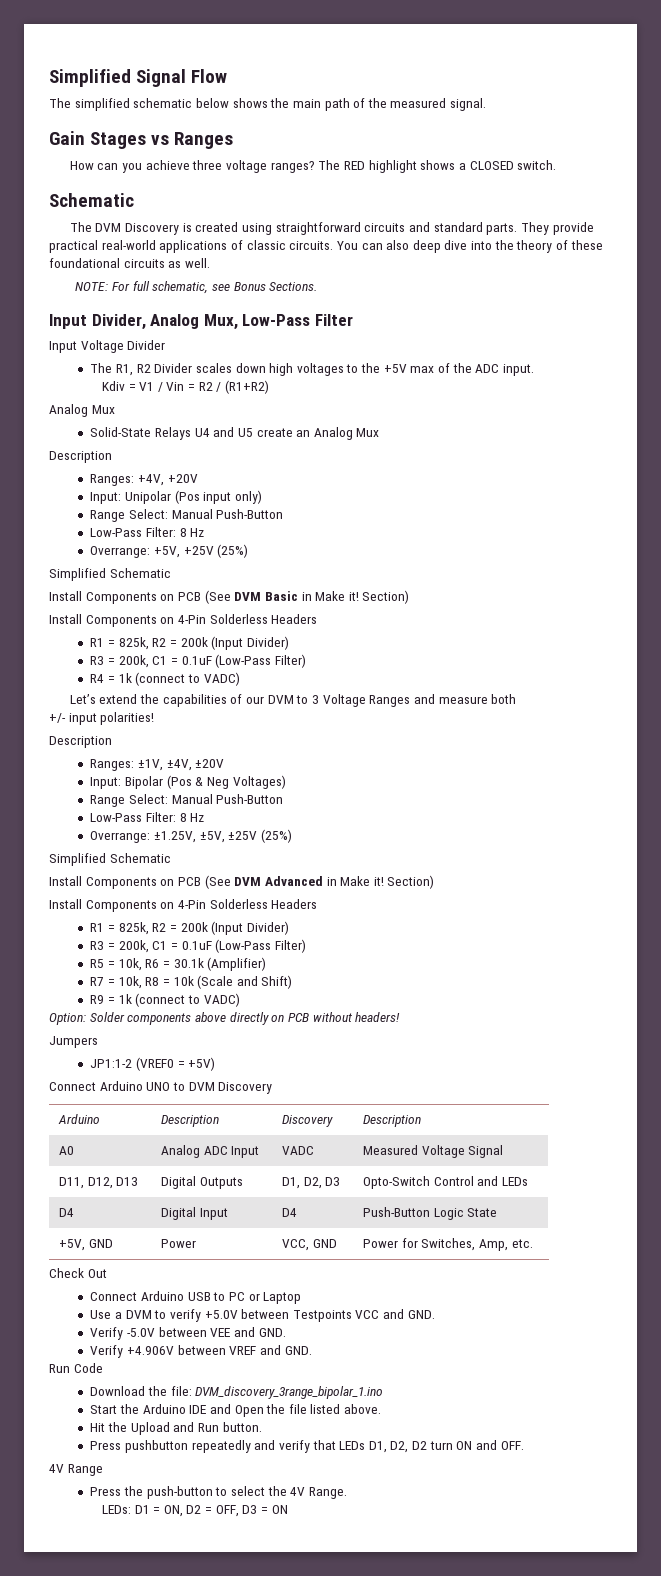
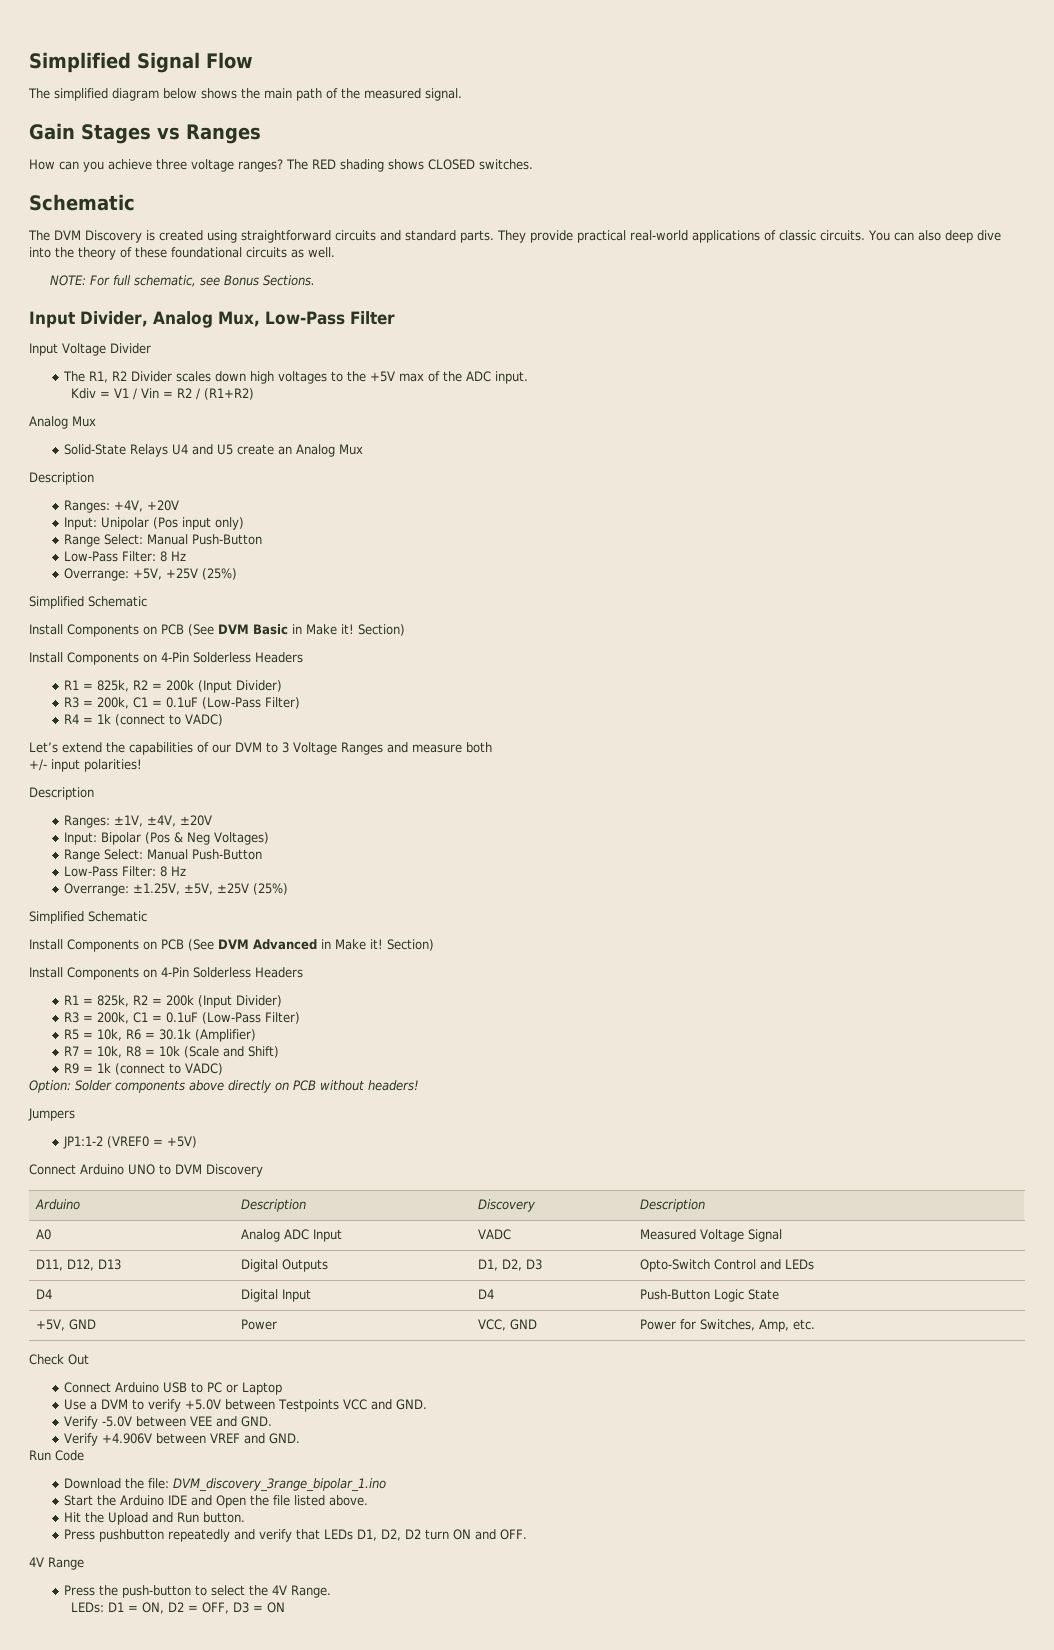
- The simplified schematic below shows the main path of the measured signal.
+ The simplified diagram below shows the main path of the measured signal.
- The RED highlight shows a CLOSED switch.
+ The RED shading shows CLOSED switches.

